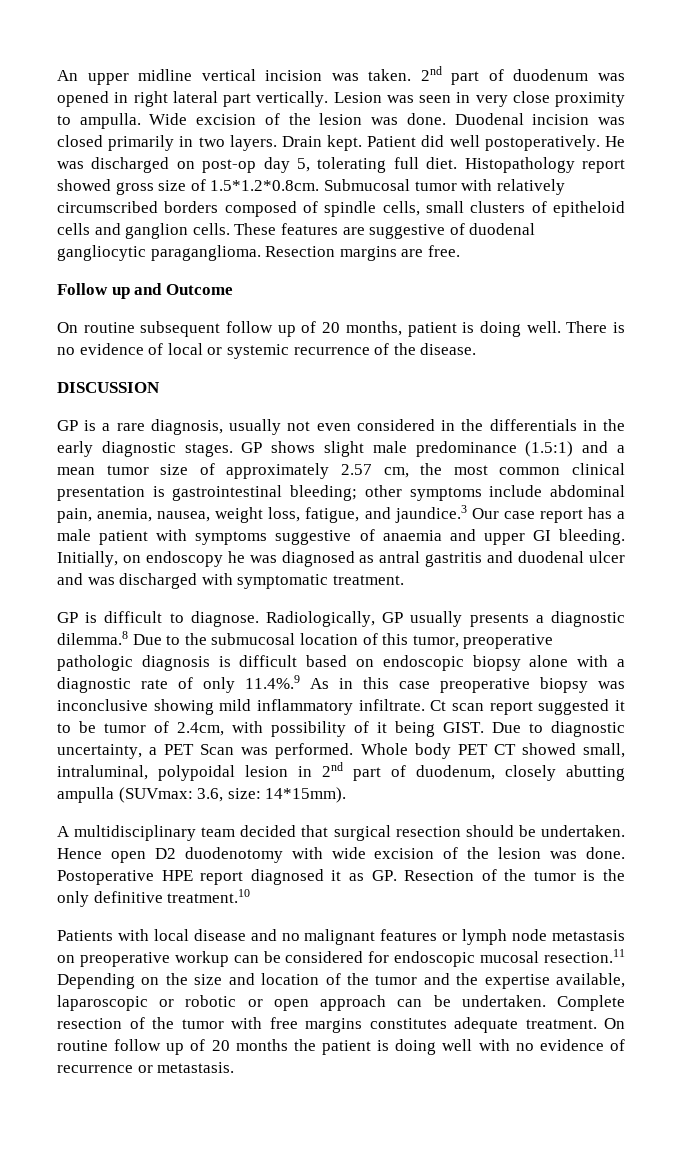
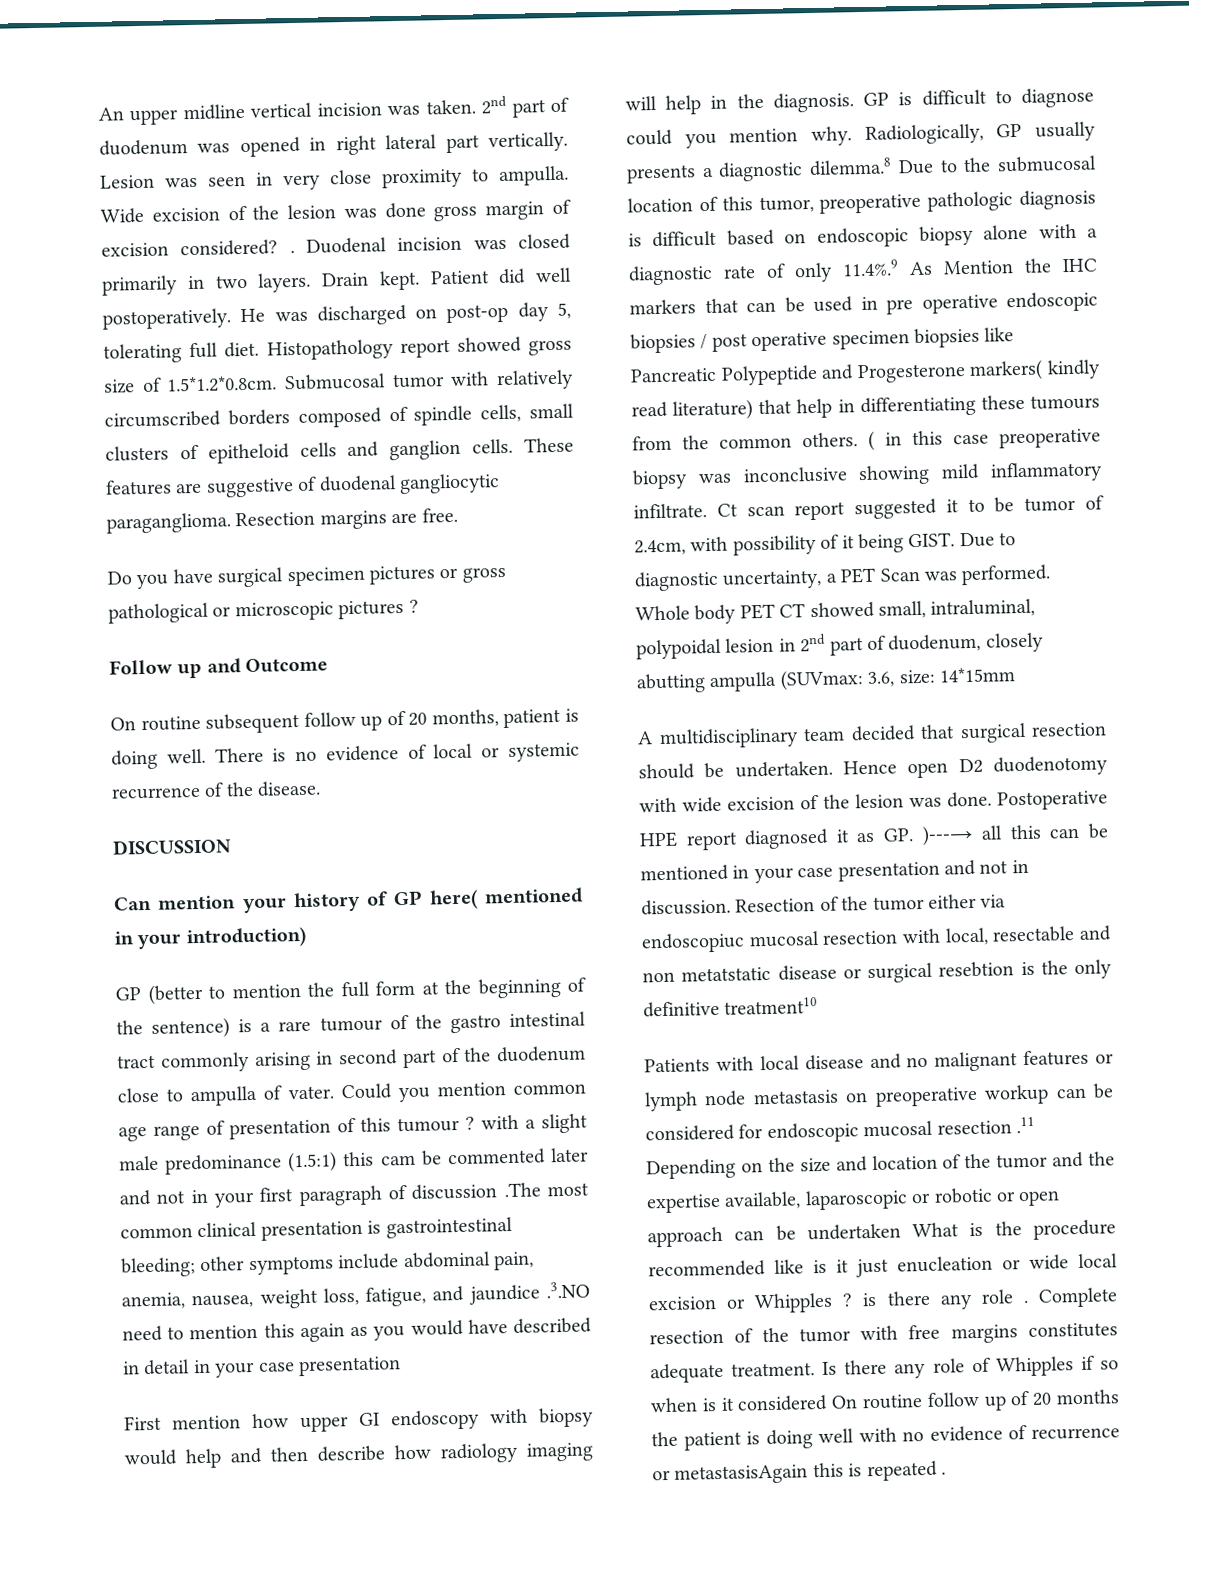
- Wide excision of the lesion was done.
+ Wide excision of the lesion was done gross margin of excision considered? .
+ Do you have surgical specimen pictures or gross pathological or microscopic pictures ?
- GP is a rare diagnosis, usually not even considered in the differentials in the early diagnostic stages. GP shows slight male predominance (1.5:1) and a mean tumor size of approximately 2.57 cm, the most common clinical presentation is gastrointestinal bleeding; other symptoms include abdominal pain, anemia, nausea, weight loss, fatigue, and jaundice.3 Our case report has a male patient with symptoms suggestive of anaemia and upper GI bleeding. Initially, on endoscopy he was diagnosed as antral gastritis and duodenal ulcer and was discharged with symptomatic treatment.
- GP is difficult to diagnose.
+ Can mention your history of GP here( mentioned in your introduction)
+ GP (better to mention the full form at the beginning of the sentence) is a rare tumour of the gastro intestinal tract commonly arising in second part of the duodenum close to ampulla of vater. Could you mention common age range of presentation of this tumour ? with a slight male predominance (1.5:1) this cam be commented later and not in your first paragraph of discussion .The most common clinical presentation is gastrointestinal bleeding; other symptoms include abdominal pain, anemia, nausea, weight loss, fatigue, and jaundice .3.NO need to mention this again as you would have described in detail in your case presentation
+ First mention how upper GI endoscopy with biopsy would help and then describe how radiology imaging will help in the diagnosis. GP is difficult to diagnose could you mention why.
- Radiologically, GP usually presents a diagnostic dilemma.8 Due to the submucosal location of this tumor, preoperative pathologic diagnosis is difficult based on endoscopic biopsy alone with a diagnostic rate of only 11.4%.9 As in this case preoperative biopsy was inconclusive showing mild inflammatory infiltrate.
+ Radiologically, GP usually presents a diagnostic dilemma.8 Due to the submucosal location of this tumor, preoperative pathologic diagnosis is difficult based on endoscopic biopsy alone with a diagnostic rate of only 11.4%.9 As Mention the IHC markers that can be used in pre operative endoscopic biopsies / post operative specimen biopsies like Pancreatic Polypeptide and Progesterone markers( kindly read literature) that help in differentiating these tumours from the common others. ( in this case preoperative biopsy was inconclusive showing mild inflammatory infiltrate.
- Whole body PET CT showed small, intraluminal, polypoidal lesion in 2nd part of duodenum, closely abutting ampulla (SUVmax: 3.6, size: 14*15mm).
+ Whole body PET CT showed small, intraluminal, polypoidal lesion in 2nd part of duodenum, closely abutting ampulla (SUVmax: 3.6, size: 14*15mm
- Postoperative HPE report diagnosed it as GP. Resection of the tumor is the only definitive treatment.10
+ Postoperative HPE report diagnosed it as GP. )---→ all this can be mentioned in your case presentation and not in discussion. Resection of the tumor either via endoscopiuc mucosal resection with local, resectable and non metatstatic disease or surgical resebtion is the only definitive treatment10
- Patients with local disease and no malignant features or lymph node metastasis on preoperative workup can be considered for endoscopic mucosal resection.11 Depending on the size and location of the tumor and the expertise available, laparoscopic or robotic or open approach can be undertaken.
+ Patients with local disease and no malignant features or lymph node metastasis on preoperative workup can be considered for endoscopic mucosal resection .11 Depending on the size and location of the tumor and the expertise available, laparoscopic or robotic or open approach can be undertaken What is the procedure recommended like is it just enucleation or wide local excision or Whipples ? is there any role .
- On routine follow up of 20 months the patient is doing well with no evidence of recurrence or metastasis.
+ Is there any role of Whipples if so when is it considered On routine follow up of 20 months the patient is doing well with no evidence of recurrence or metastasisAgain this is repeated .

